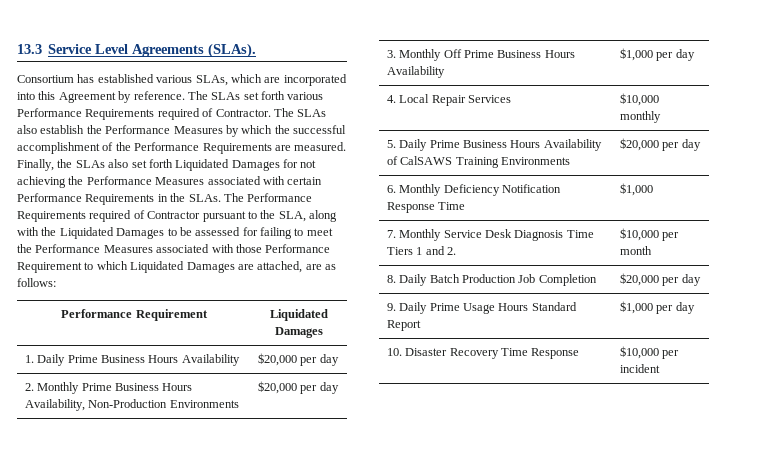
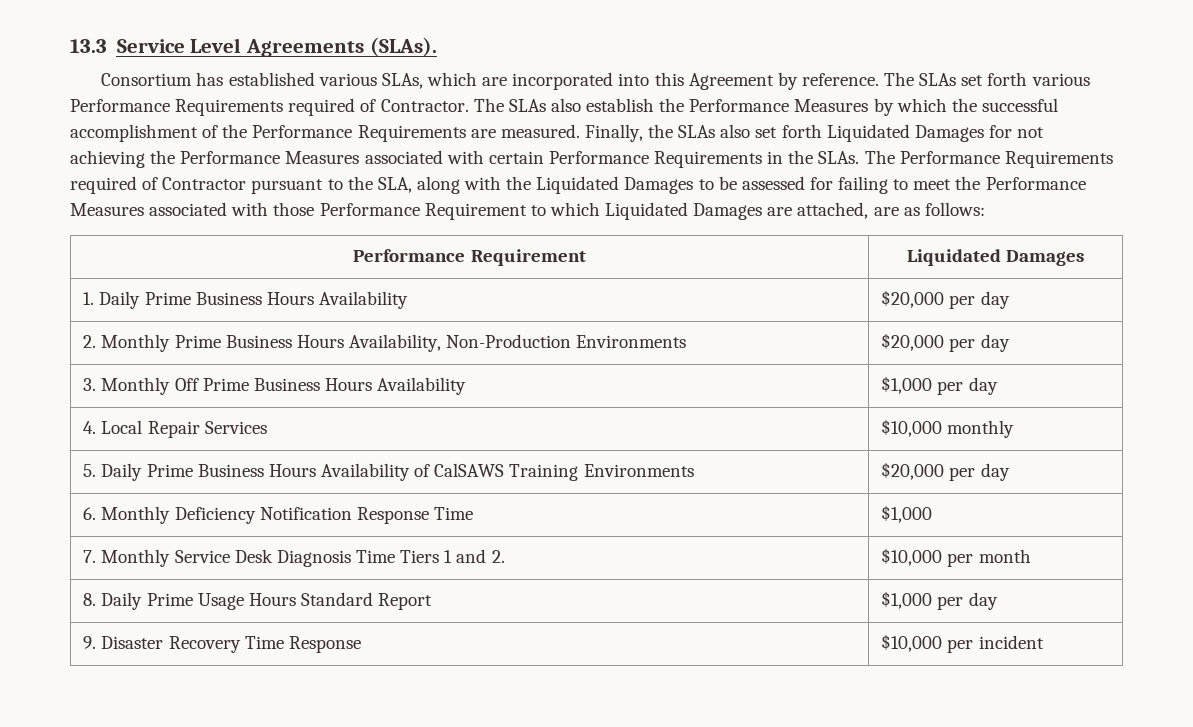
- 8. Daily Batch Production Job Completion | $20,000 per day
- 9. Daily Prime Usage Hours Standard Report | $1,000 per day
+ 8. Daily Prime Usage Hours Standard Report | $1,000 per day
- 10. Disaster Recovery Time Response | $10,000 per incident
+ 9. Disaster Recovery Time Response | $10,000 per incident

